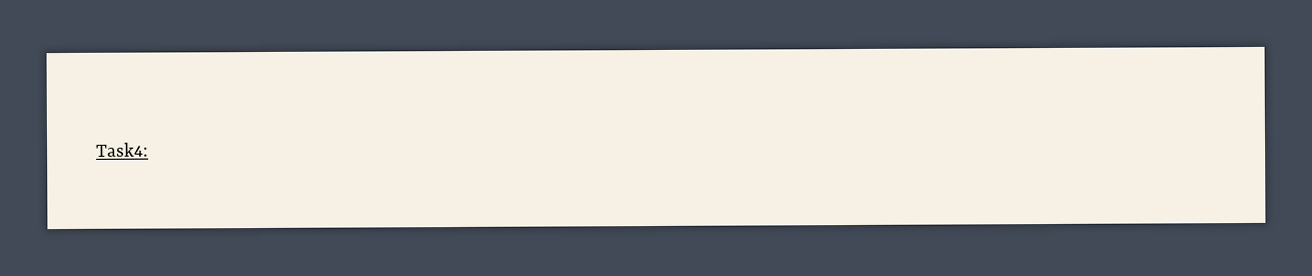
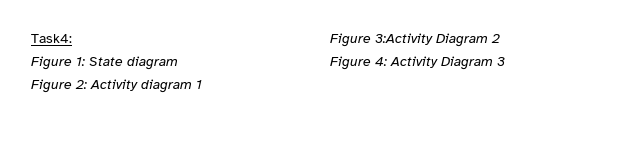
+ Figure 1: State diagram
+ Figure 2: Activity diagram 1
+ Figure 3:Activity Diagram 2
+ Figure 4: Activity Diagram 3

